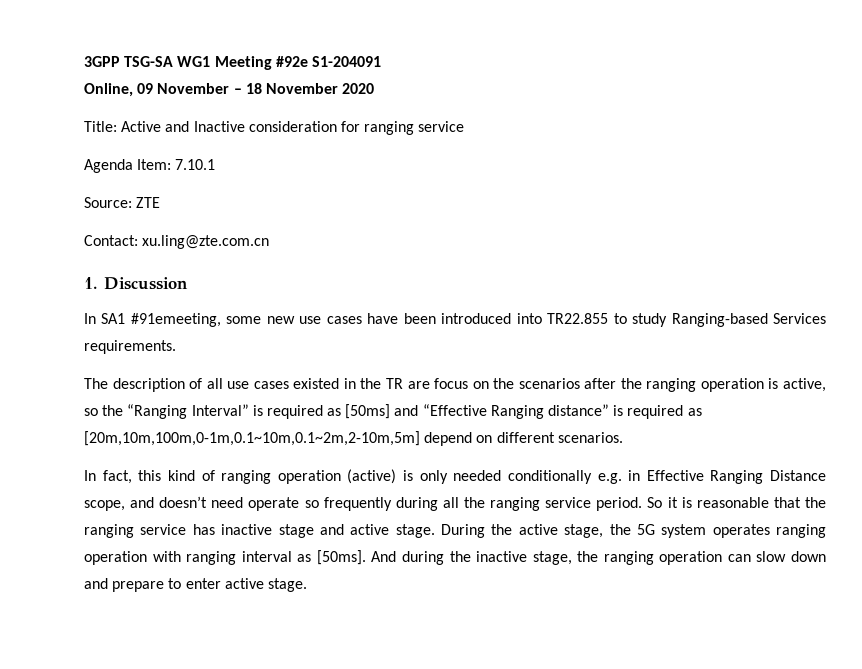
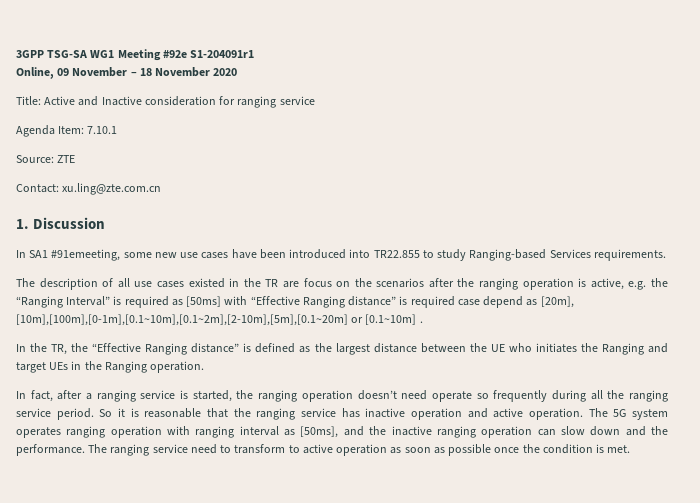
- 3GPP TSG-SA WG1 Meeting #92e S1-204091
+ 3GPP TSG-SA WG1 Meeting #92e S1-204091r1
- The description of all use cases existed in the TR are focus on the scenarios after the ranging operation is active, so the “Ranging Interval” is required as [50ms] and “Effective Ranging distance” is required as [20m,10m,100m,0-1m,0.1~10m,0.1~2m,2-10m,5m] depend on different scenarios.
- In fact, this kind of ranging operation (active) is only needed conditionally e.g. in Effective Ranging Distance scope, and doesn’t need operate so frequently during all the ranging service period.
+ The description of all use cases existed in the TR are focus on the scenarios after the ranging operation is active, e.g. the “Ranging Interval” is required as [50ms] with “Effective Ranging distance” is required case depend as [20m], [10m],[100m],[0-1m],[0.1~10m],[0.1~2m],[2-10m],[5m],[0.1~20m] or [0.1~10m] .
+ In the TR, the “Effective Ranging distance” is defined as the largest distance between the UE who initiates the Ranging and target UEs in the Ranging operation.
+ In fact, after a ranging service is started, the ranging operation doesn’t need operate so frequently during all the ranging service period.
- So it is reasonable that the ranging service has inactive stage and active stage. During the active stage, the 5G system operates ranging operation with ranging interval as [50ms]. And during the inactive stage, the ranging operation can slow down and prepare to enter active stage.
+ So it is reasonable that the ranging service has inactive operation and active operation. The 5G system operates ranging operation with ranging interval as [50ms], and the inactive ranging operation can slow down and the performance. The ranging service need to transform to active operation as soon as possible once the condition is met.

